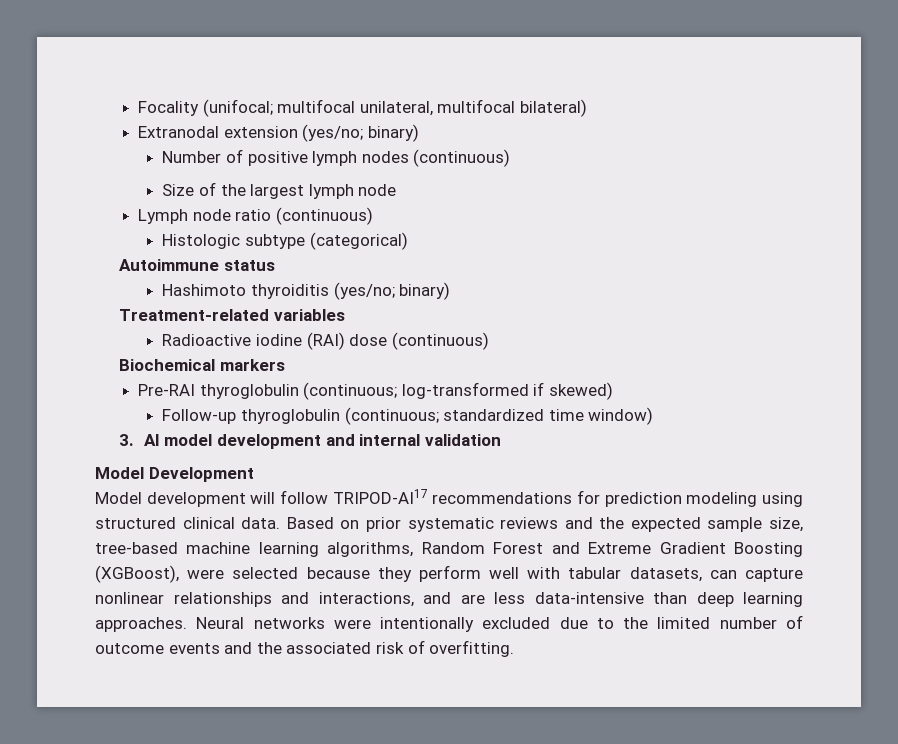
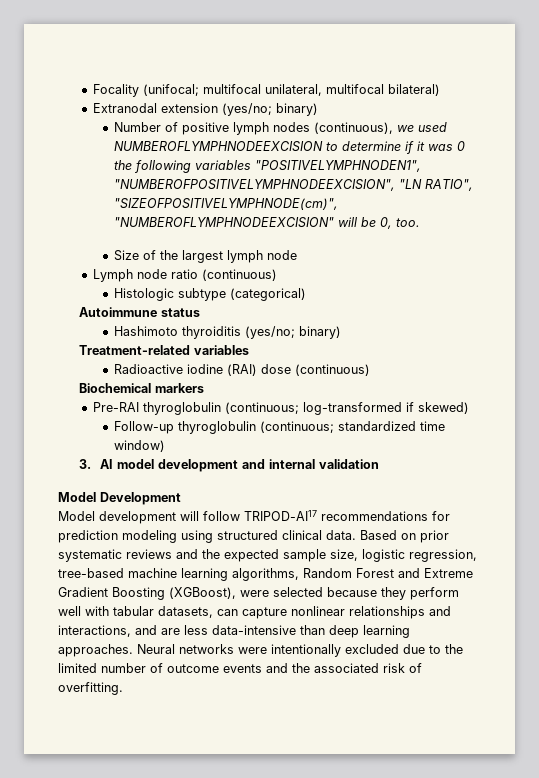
- Number of positive lymph nodes (continuous)
+ Number of positive lymph nodes (continuous), we used NUMBEROFLYMPHNODEEXCISION to determine if it was 0 the following variables "POSITIVELYMPHNODEN1", "NUMBEROFPOSITIVELYMPHNODEEXCISION", "LN RATIO", "SIZEOFPOSITIVELYMPHNODE(cm)", "NUMBEROFLYMPHNODEEXCISION" will be 0, too.
- Based on prior systematic reviews and the expected sample size, tree-based machine learning algorithms, Random Forest and Extreme Gradient Boosting (XGBoost), were selected because they perform well with tabular datasets, can capture nonlinear relationships and interactions, and are less data-intensive than deep learning approaches.
+ Based on prior systematic reviews and the expected sample size, logistic regression, tree-based machine learning algorithms, Random Forest and Extreme Gradient Boosting (XGBoost), were selected because they perform well with tabular datasets, can capture nonlinear relationships and interactions, and are less data-intensive than deep learning approaches.

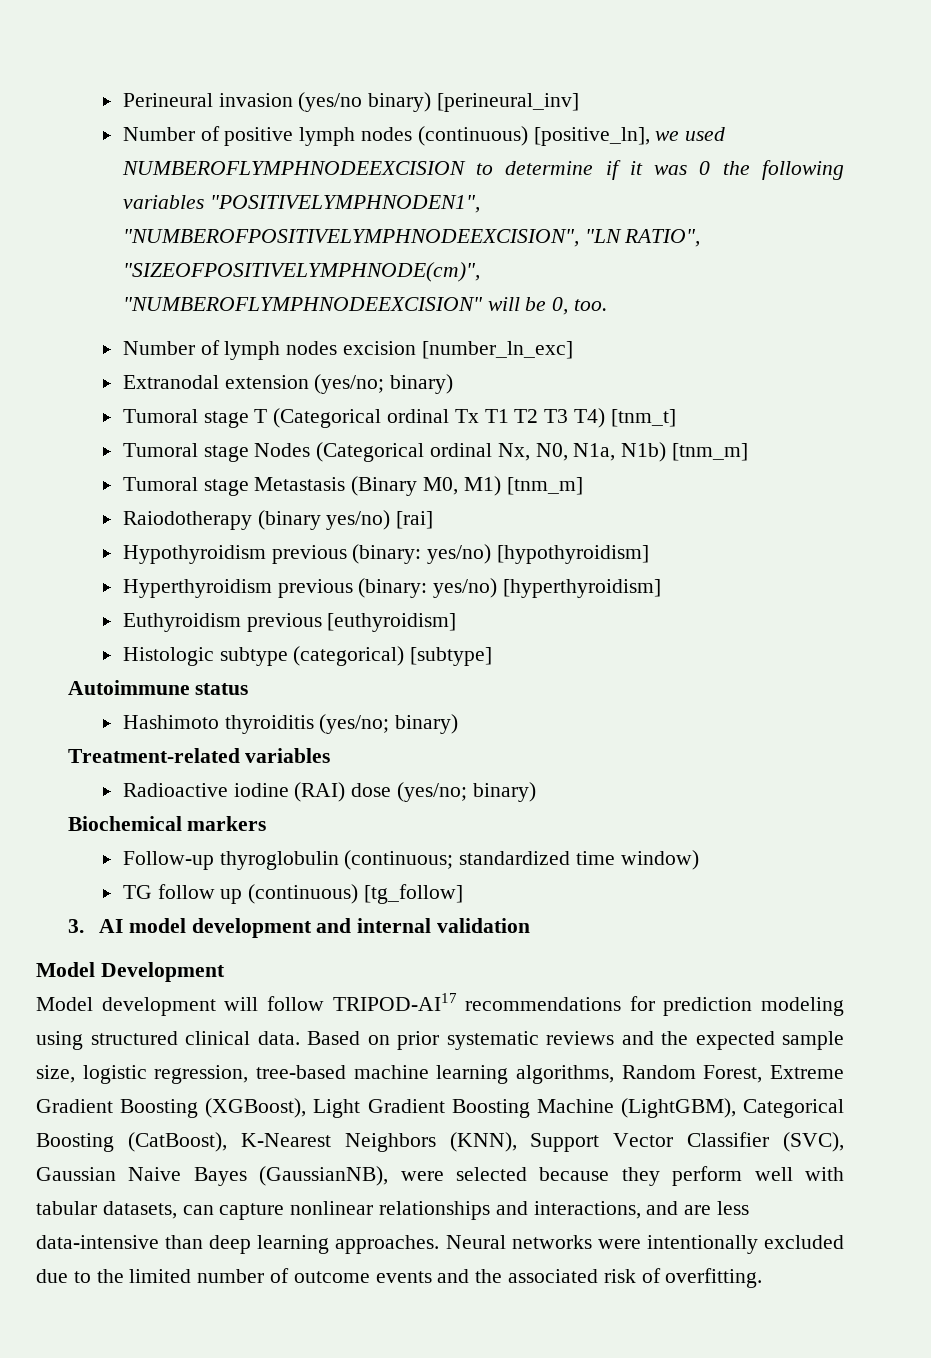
- Focality (unifocal; multifocal unilateral, multifocal bilateral)
- Extranodal extension (yes/no; binary)
+ Perineural invasion (yes/no binary) [perineural_inv]
- Number of positive lymph nodes (continuous), we used NUMBEROFLYMPHNODEEXCISION to determine if it was 0 the following variables "POSITIVELYMPHNODEN1", "NUMBEROFPOSITIVELYMPHNODEEXCISION", "LN RATIO", "SIZEOFPOSITIVELYMPHNODE(cm)", "NUMBEROFLYMPHNODEEXCISION" will be 0, too.
+ Number of positive lymph nodes (continuous) [positive_ln], we used NUMBEROFLYMPHNODEEXCISION to determine if it was 0 the following variables "POSITIVELYMPHNODEN1", "NUMBEROFPOSITIVELYMPHNODEEXCISION", "LN RATIO", "SIZEOFPOSITIVELYMPHNODE(cm)", "NUMBEROFLYMPHNODEEXCISION" will be 0, too.
- Size of the largest lymph node
- Lymph node ratio (continuous)
+ Number of lymph nodes excision [number_ln_exc]
+ Extranodal extension (yes/no; binary)
+ Tumoral stage T (Categorical ordinal Tx T1 T2 T3 T4) [tnm_t]
+ Tumoral stage Nodes (Categorical ordinal Nx, N0, N1a, N1b) [tnm_m]
+ Tumoral stage Metastasis (Binary M0, M1) [tnm_m]
+ Raiodotherapy (binary yes/no) [rai]
+ Hypothyroidism previous (binary: yes/no) [hypothyroidism]
+ Hyperthyroidism previous (binary: yes/no) [hyperthyroidism]
+ Euthyroidism previous [euthyroidism]
- Histologic subtype (categorical)
+ Histologic subtype (categorical) [subtype]
- Radioactive iodine (RAI) dose (continuous)
+ Radioactive iodine (RAI) dose (yes/no; binary)
- Pre-RAI thyroglobulin (continuous; log-transformed if skewed)
+ TG follow up (continuous) [tg_follow]
- Based on prior systematic reviews and the expected sample size, logistic regression, tree-based machine learning algorithms, Random Forest and Extreme Gradient Boosting (XGBoost), were selected because they perform well with tabular datasets, can capture nonlinear relationships and interactions, and are less data-intensive than deep learning approaches.
+ Based on prior systematic reviews and the expected sample size, logistic regression, tree-based machine learning algorithms, Random Forest, Extreme Gradient Boosting (XGBoost), Light Gradient Boosting Machine (LightGBM), Categorical Boosting (CatBoost), K-Nearest Neighbors (KNN), Support Vector Classifier (SVC), Gaussian Naive Bayes (GaussianNB), were selected because they perform well with tabular datasets, can capture nonlinear relationships and interactions, and are less data-intensive than deep learning approaches.

